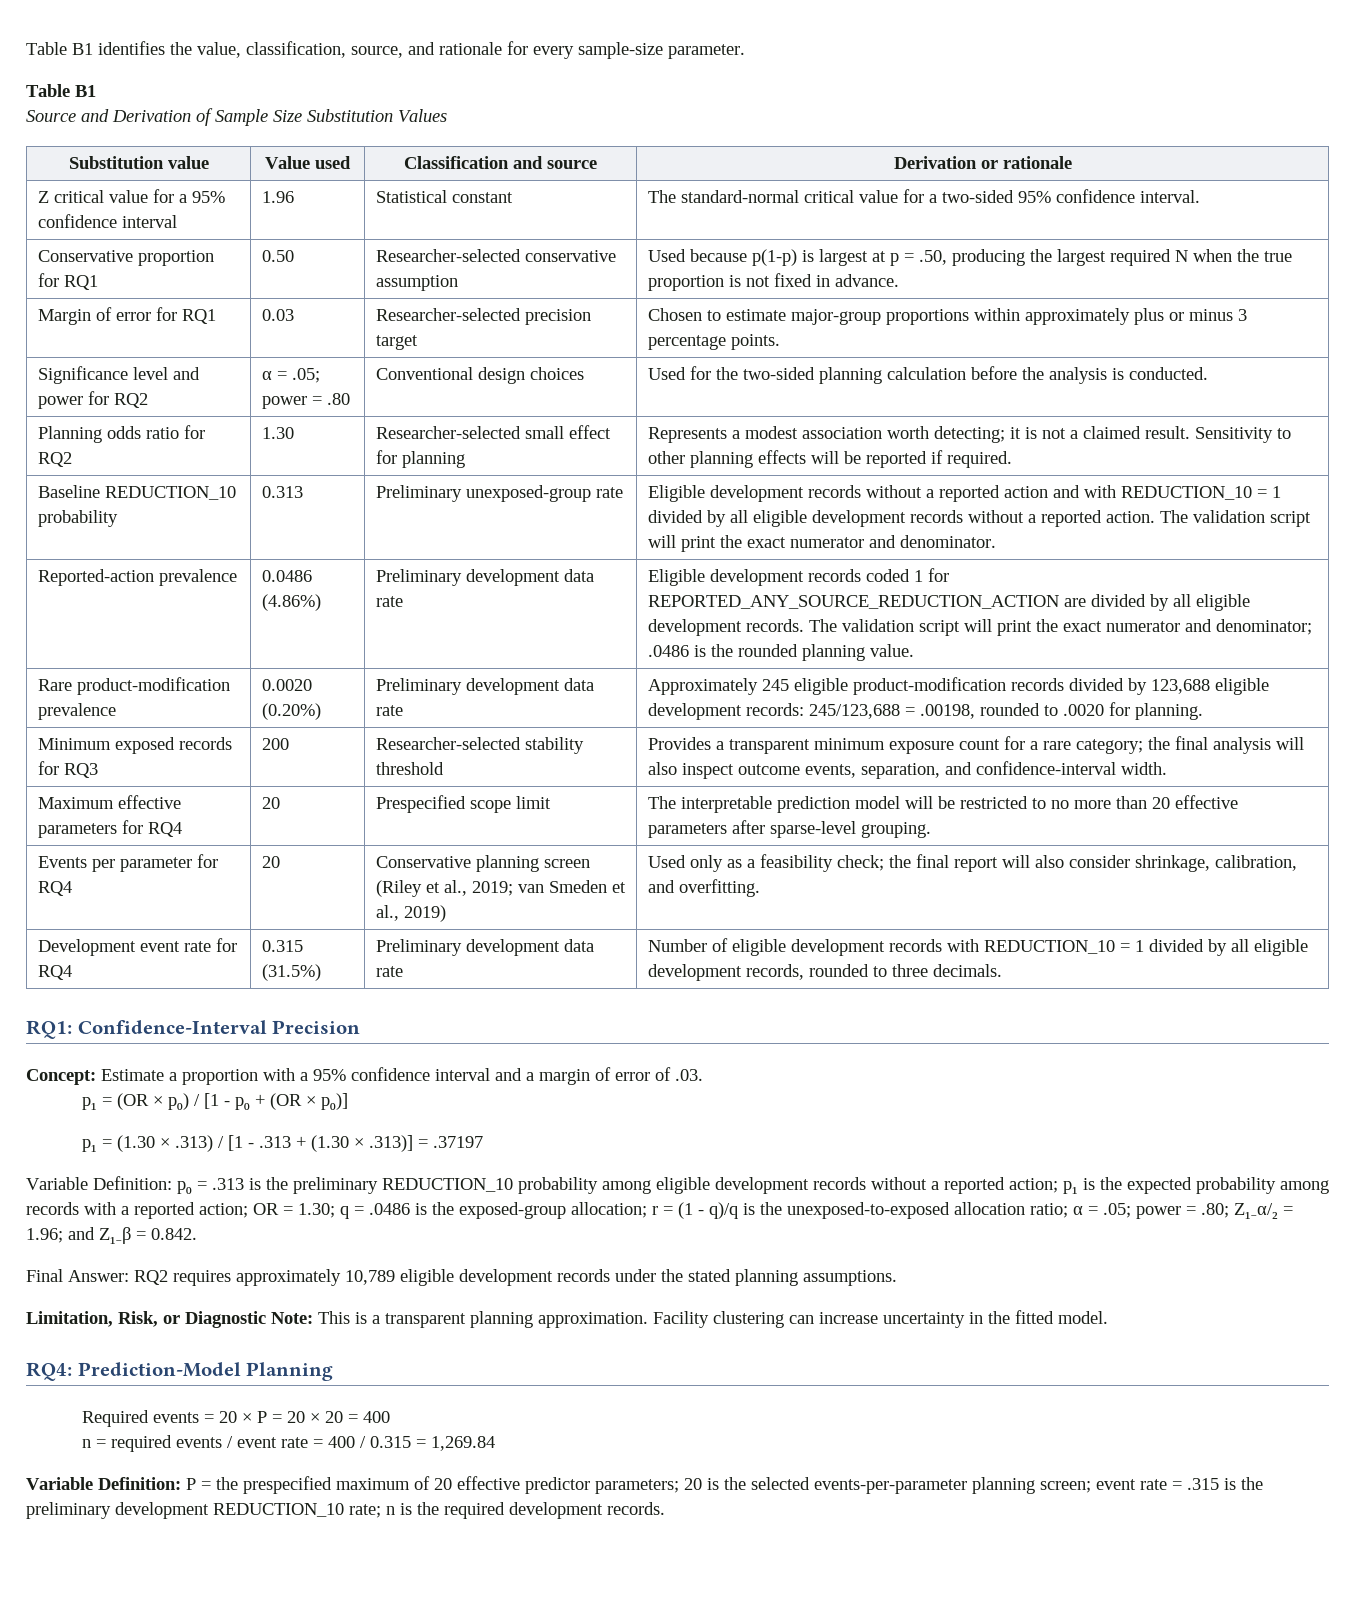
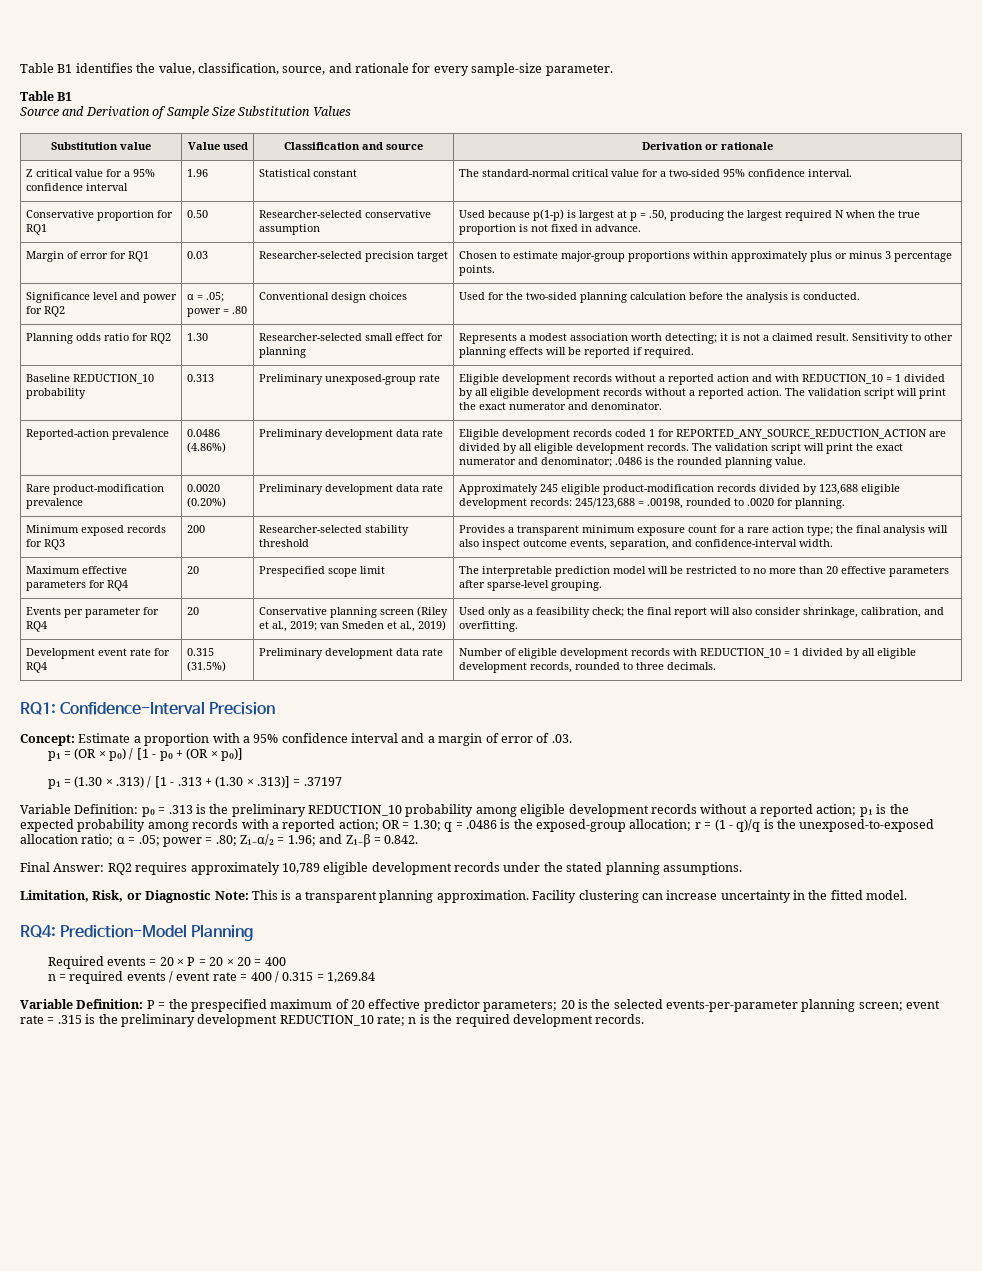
- Minimum exposed records for RQ3 | 200 | Researcher-selected stability threshold | Provides a transparent minimum exposure count for a rare category; the final analysis will also inspect outcome events, separation, and confidence-interval width.
+ Minimum exposed records for RQ3 | 200 | Researcher-selected stability threshold | Provides a transparent minimum exposure count for a rare action type; the final analysis will also inspect outcome events, separation, and confidence-interval width.

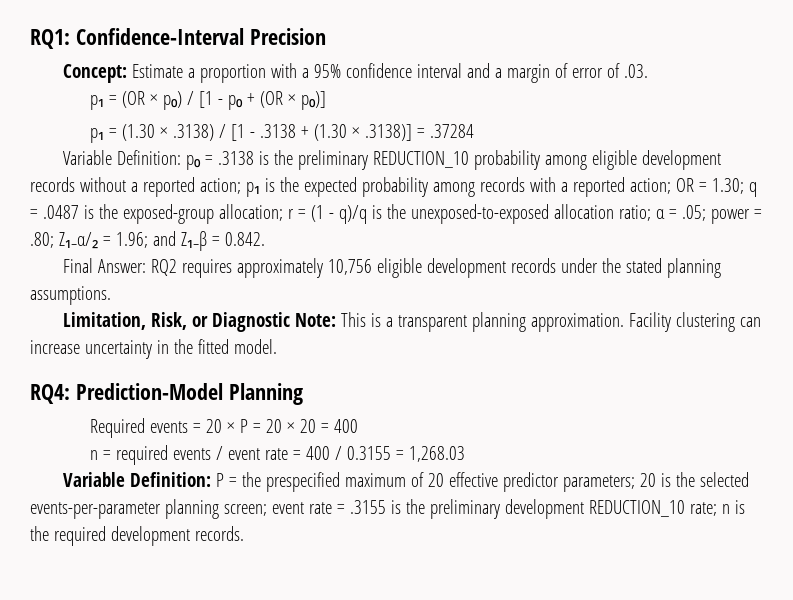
- Table B1 identifies the value, classification, source, and rationale for every sample-size parameter.
- Table B1
- Source and Derivation of Sample Size Substitution Values
- Substitution value | Value used | Classification and source | Derivation or rationale
- Z critical value for a 95% confidence interval | 1.96 | Statistical constant | The standard-normal critical value for a two-sided 95% confidence interval.
- Conservative proportion for RQ1 | 0.50 | Researcher-selected conservative assumption | Used because p(1-p) is largest at p = .50, producing the largest required N when the true proportion is not fixed in advance.
- Margin of error for RQ1 | 0.03 | Researcher-selected precision target | Chosen to estimate major-group proportions within approximately plus or minus 3 percentage points.
- Significance level and power for RQ2 | α = .05; power = .80 | Conventional design choices | Used for the two-sided planning calculation before the analysis is conducted.
- Planning odds ratio for RQ2 | 1.30 | Researcher-selected small effect for planning | Represents a modest association worth detecting; it is not a claimed result. Sensitivity to other planning effects will be reported if required.
- Baseline REDUCTION_10 probability | 0.313 | Preliminary unexposed-group rate | Eligible development records without a reported action and with REDUCTION_10 = 1 divided by all eligible development records without a reported action. The validation script will print the exact numerator and denominator.
- Reported-action prevalence | 0.0486 (4.86%) | Preliminary development data rate | Eligible development records coded 1 for REPORTED_ANY_SOURCE_REDUCTION_ACTION are divided by all eligible development records. The validation script will print the exact numerator and denominator; .0486 is the rounded planning value.
- Rare product-modification prevalence | 0.0020 (0.20%) | Preliminary development data rate | Approximately 245 eligible product-modification records divided by 123,688 eligible development records: 245/123,688 = .00198, rounded to .0020 for planning.
- Minimum exposed records for RQ3 | 200 | Researcher-selected stability threshold | Provides a transparent minimum exposure count for a rare action type; the final analysis will also inspect outcome events, separation, and confidence-interval width.
- Maximum effective parameters for RQ4 | 20 | Prespecified scope limit | The interpretable prediction model will be restricted to no more than 20 effective parameters after sparse-level grouping.
- Events per parameter for RQ4 | 20 | Conservative planning screen (Riley et al., 2019; van Smeden et al., 2019) | Used only as a feasibility check; the final report will also consider shrinkage, calibration, and overfitting.
- Development event rate for RQ4 | 0.315 (31.5%) | Preliminary development data rate | Number of eligible development records with REDUCTION_10 = 1 divided by all eligible development records, rounded to three decimals.
- p₁ = (1.30 × .313) / [1 - .313 + (1.30 × .313)] = .37197
+ p₁ = (1.30 × .3138) / [1 - .3138 + (1.30 × .3138)] = .37284
- Variable Definition: p₀ = .313 is the preliminary REDUCTION_10 probability among eligible development records without a reported action; p₁ is the expected probability among records with a reported action; OR = 1.30; q = .0486 is the exposed-group allocation; r = (1 - q)/q is the unexposed-to-exposed allocation ratio; α = .05; power = .80; Z₁₋α/₂ = 1.96; and Z₁₋β = 0.842.
+ Variable Definition: p₀ = .3138 is the preliminary REDUCTION_10 probability among eligible development records without a reported action; p₁ is the expected probability among records with a reported action; OR = 1.30; q = .0487 is the exposed-group allocation; r = (1 - q)/q is the unexposed-to-exposed allocation ratio; α = .05; power = .80; Z₁₋α/₂ = 1.96; and Z₁₋β = 0.842.
- Final Answer: RQ2 requires approximately 10,789 eligible development records under the stated planning assumptions.
+ Final Answer: RQ2 requires approximately 10,756 eligible development records under the stated planning assumptions.
- n = required events / event rate = 400 / 0.315 = 1,269.84
+ n = required events / event rate = 400 / 0.3155 = 1,268.03
- Variable Definition: P = the prespecified maximum of 20 effective predictor parameters; 20 is the selected events-per-parameter planning screen; event rate = .315 is the preliminary development REDUCTION_10 rate; n is the required development records.
+ Variable Definition: P = the prespecified maximum of 20 effective predictor parameters; 20 is the selected events-per-parameter planning screen; event rate = .3155 is the preliminary development REDUCTION_10 rate; n is the required development records.

